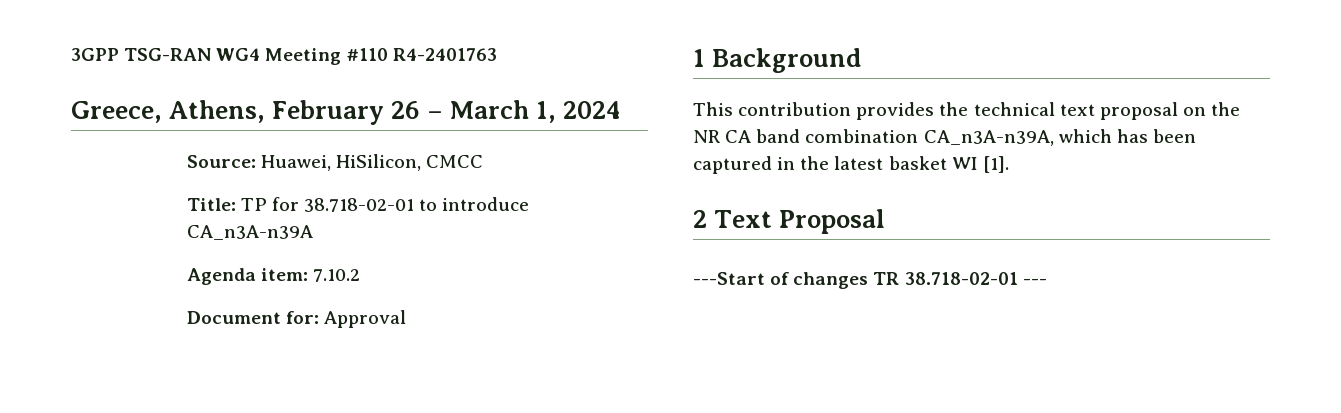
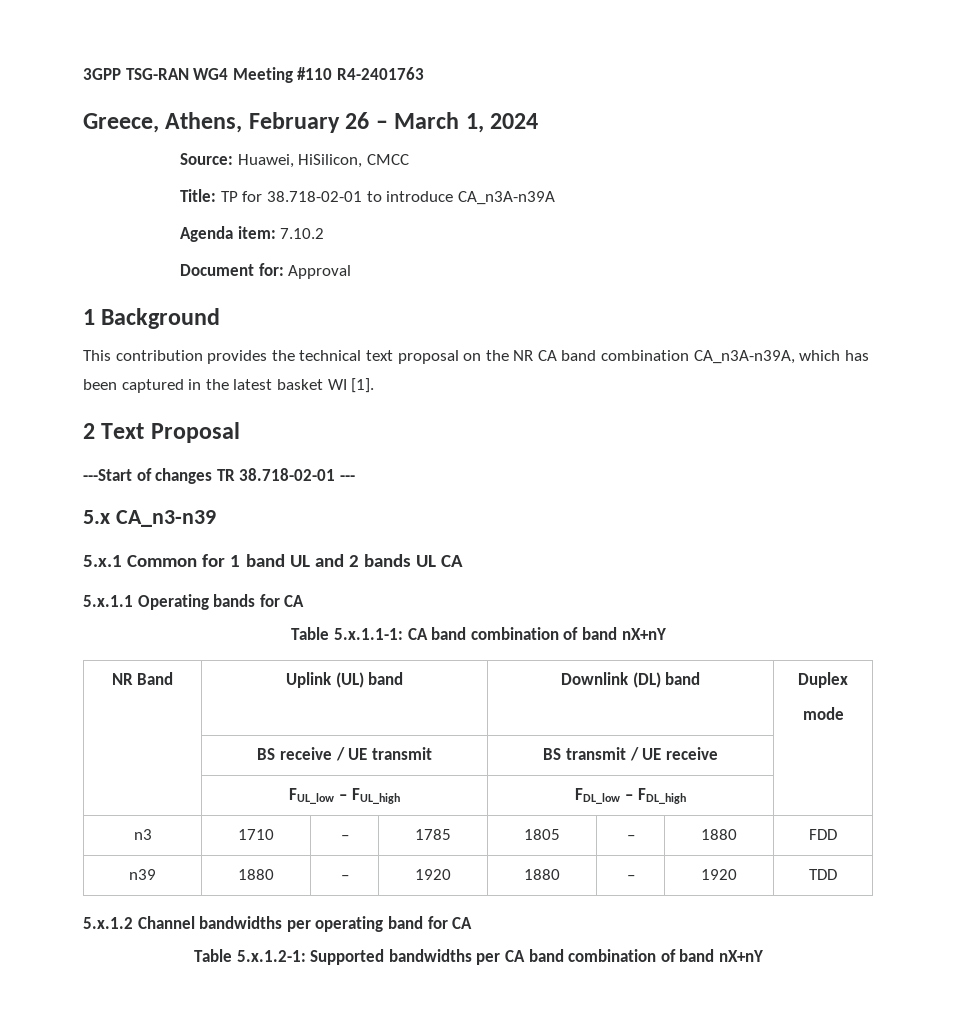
+ 5.x CA_n3-n39
+ 5.x.1 Common for 1 band UL and 2 bands UL CA
+ 5.x.1.1 Operating bands for CA
+ Table 5.x.1.1-1: CA band combination of band nX+nY
+ NR Band | Uplink (UL) band | Downlink (DL) band | Duplex
+ mode
+ | BS receive / UE transmit | BS transmit / UE receive |
+ | FUL_low – FUL_high | FDL_low – FDL_high |
+ n3 | 1710 | – | 1785 | 1805 | – | 1880 | FDD
+ n39 | 1880 | – | 1920 | 1880 | – | 1920 | TDD
+ 5.x.1.2 Channel bandwidths per operating band for CA
+ Table 5.x.1.2-1: Supported bandwidths per CA band combination of band nX+nY

